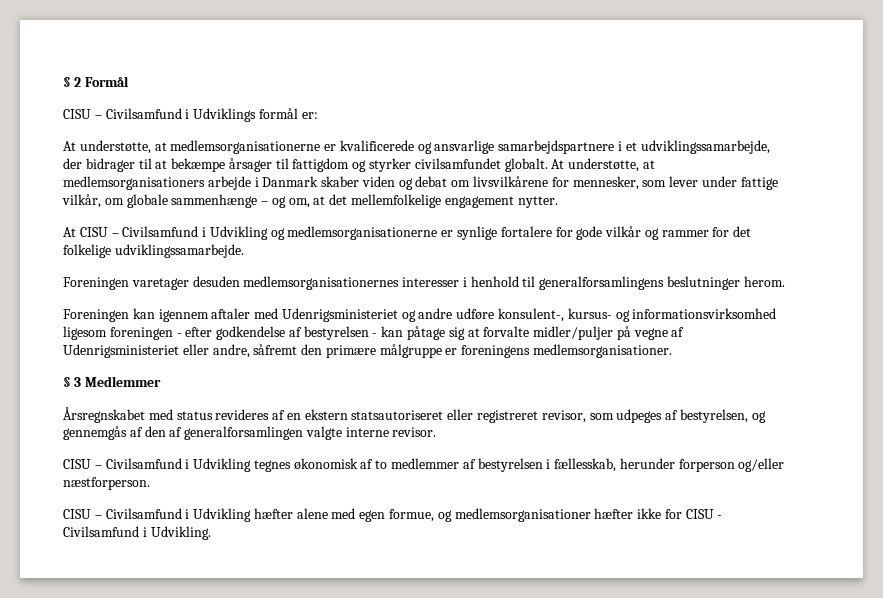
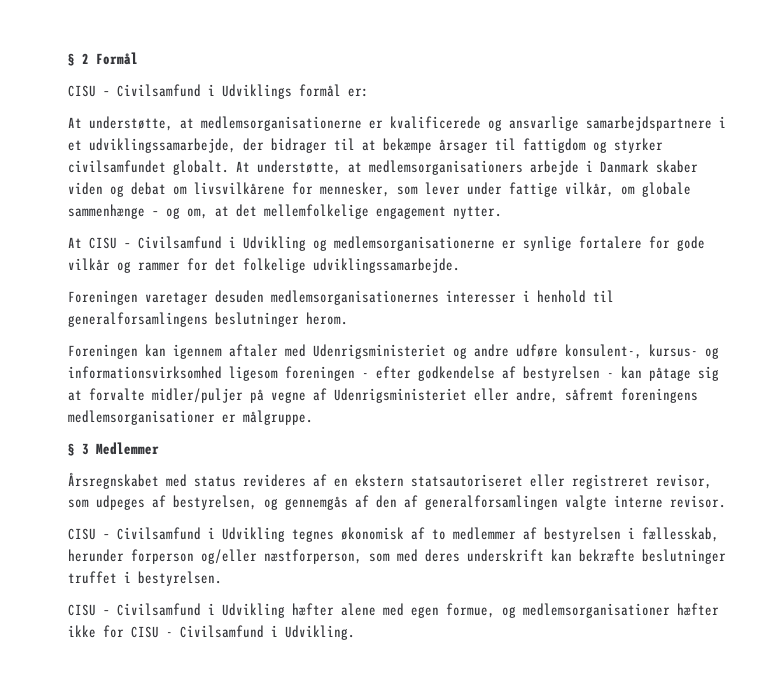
- Foreningen kan igennem aftaler med Udenrigsministeriet og andre udføre konsulent-, kursus- og informationsvirksomhed ligesom foreningen - efter godkendelse af bestyrelsen - kan påtage sig at forvalte midler/puljer på vegne af Udenrigsministeriet eller andre, såfremt den primære målgruppe er foreningens medlemsorganisationer.
+ Foreningen kan igennem aftaler med Udenrigsministeriet og andre udføre konsulent-, kursus- og informationsvirksomhed ligesom foreningen - efter godkendelse af bestyrelsen - kan påtage sig at forvalte midler/puljer på vegne af Udenrigsministeriet eller andre, såfremt foreningens medlemsorganisationer er målgruppe.
- CISU – Civilsamfund i Udvikling tegnes økonomisk af to medlemmer af bestyrelsen i fællesskab, herunder forperson og/eller næstforperson.
+ CISU – Civilsamfund i Udvikling tegnes økonomisk af to medlemmer af bestyrelsen i fællesskab, herunder forperson og/eller næstforperson, som med deres underskrift kan bekræfte beslutninger truffet i bestyrelsen.

